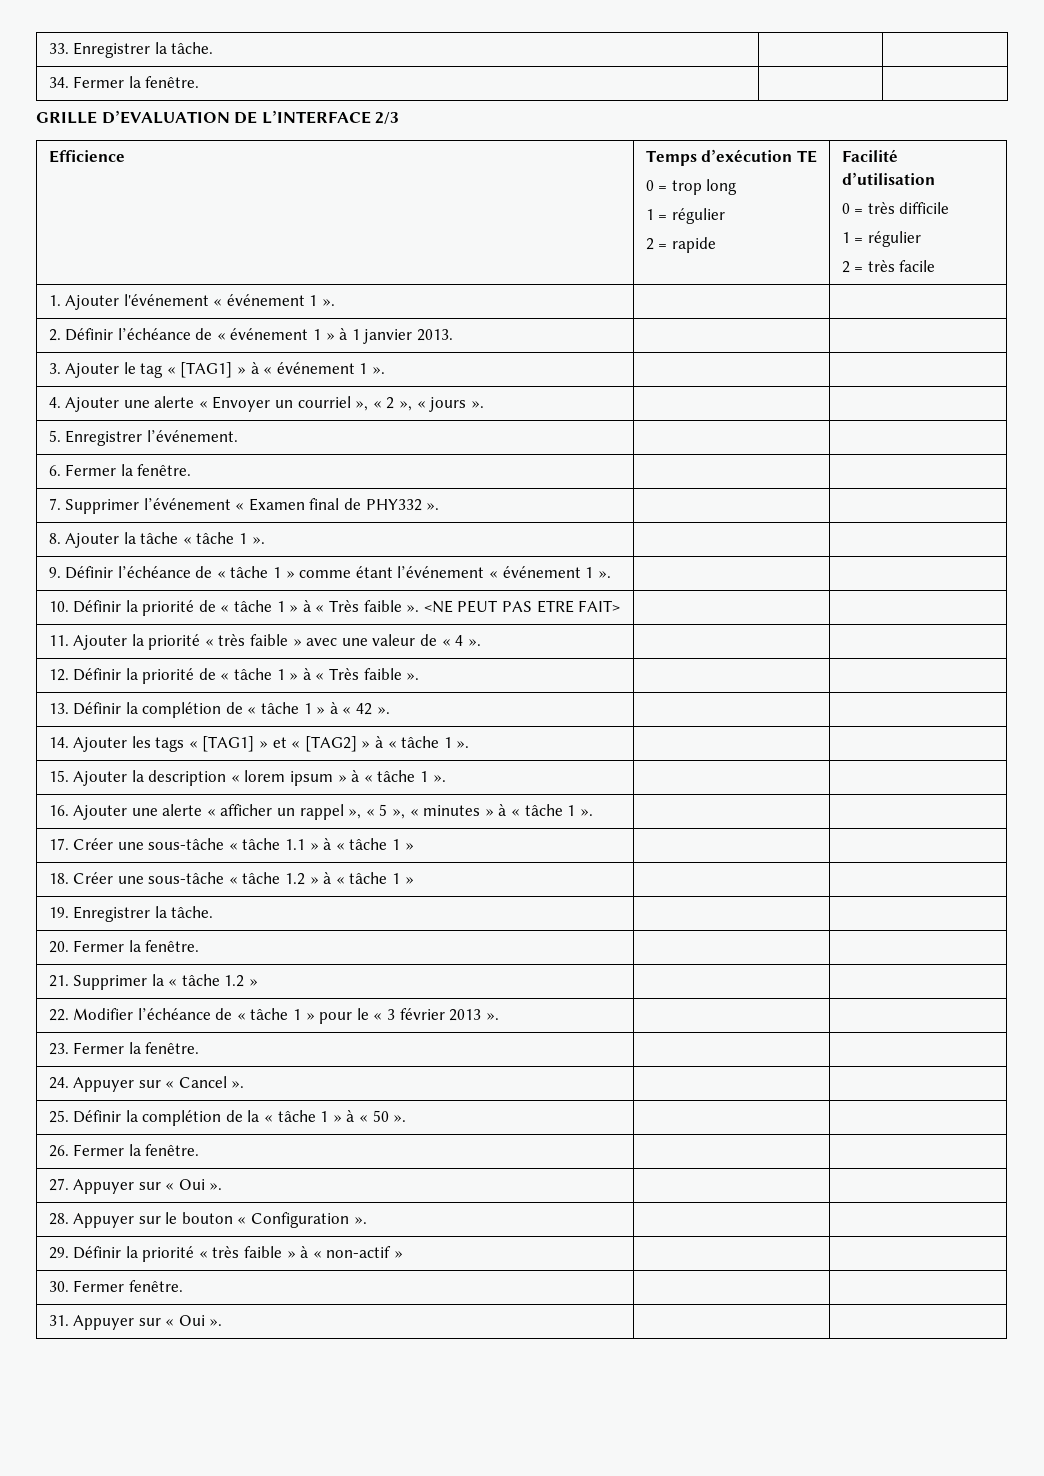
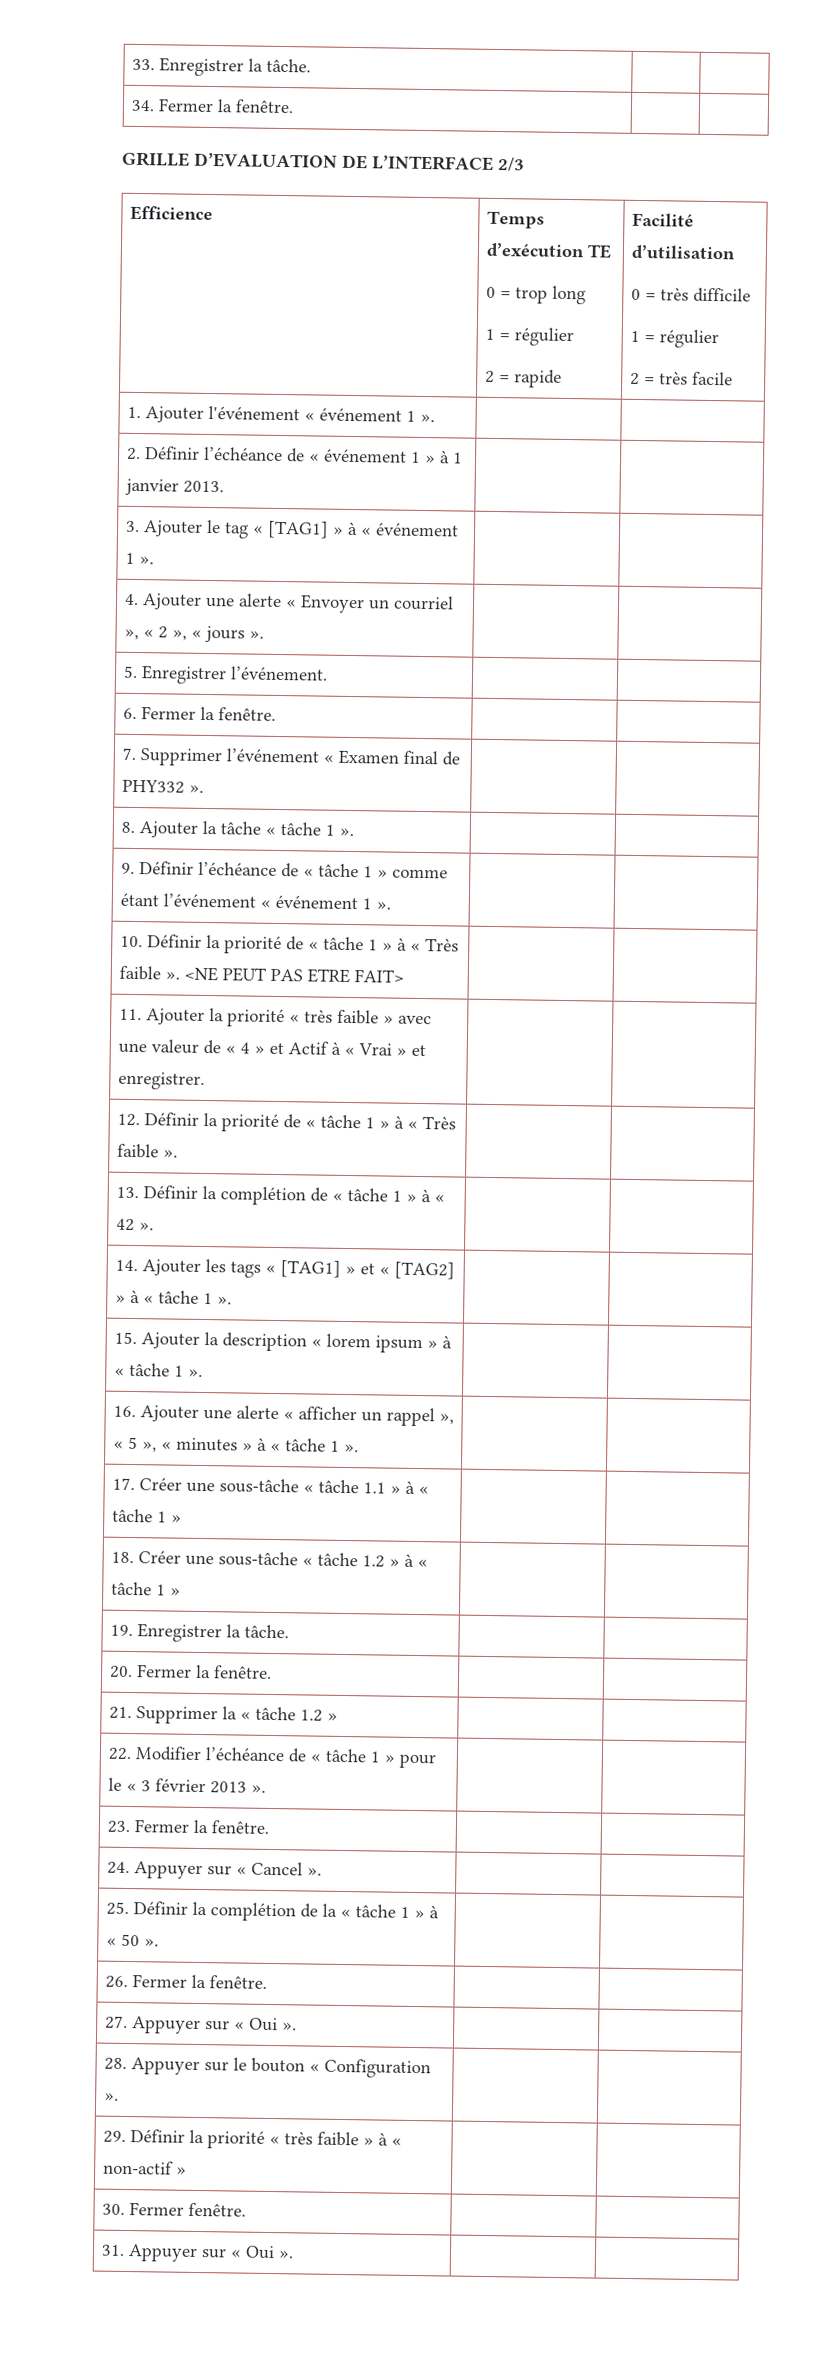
- 11. Ajouter la priorité « très faible » avec une valeur de « 4 ». | |
+ 11. Ajouter la priorité « très faible » avec une valeur de « 4 » et Actif à « Vrai » et enregistrer. | |

